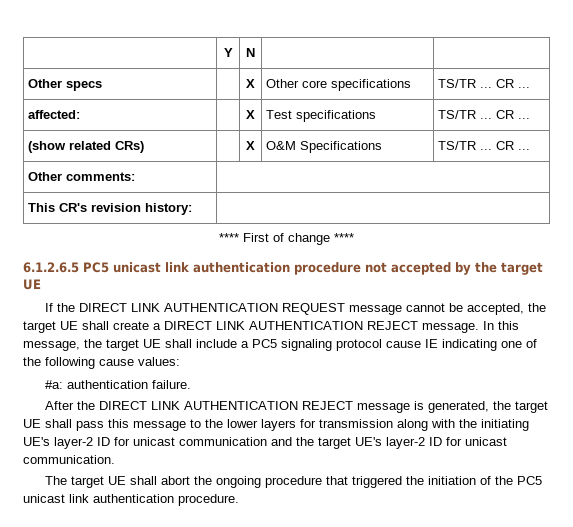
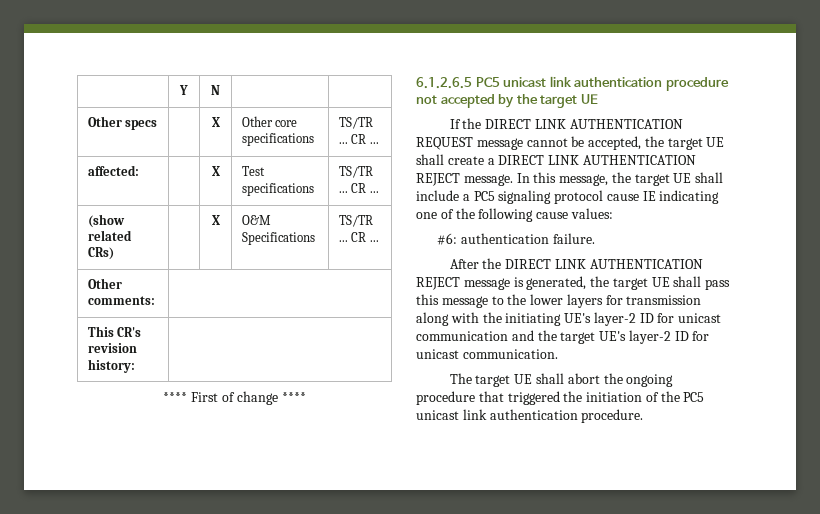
- #a: authentication failure.
+ #6: authentication failure.

